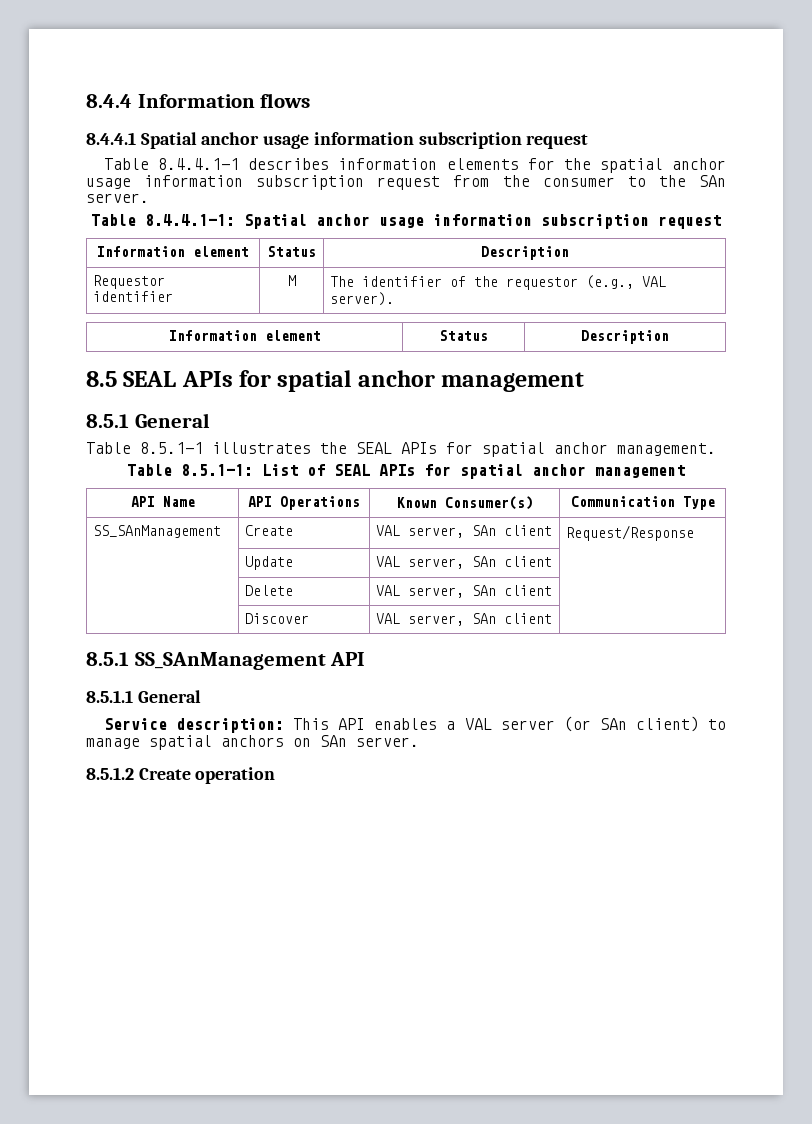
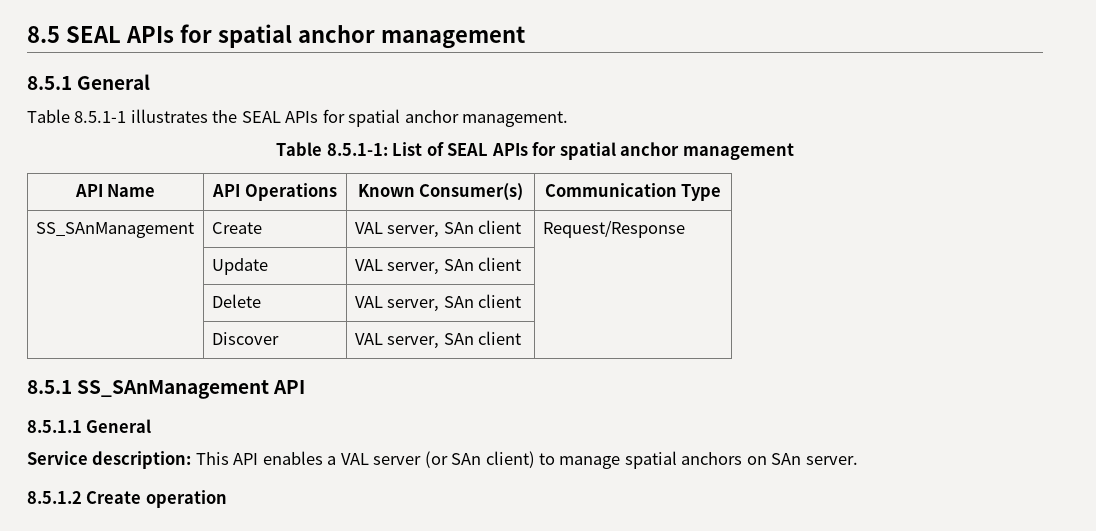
- 8.4.4 Information flows
- 8.4.4.1 Spatial anchor usage information subscription request
- Table 8.4.4.1-1 describes information elements for the spatial anchor usage information subscription request from the consumer to the SAn server.
- Table 8.4.4.1-1: Spatial anchor usage information subscription request
- Information element | Status | Description
- Requestor identifier | M | The identifier of the requestor (e.g., VAL server).
- Information element | Status | Description

